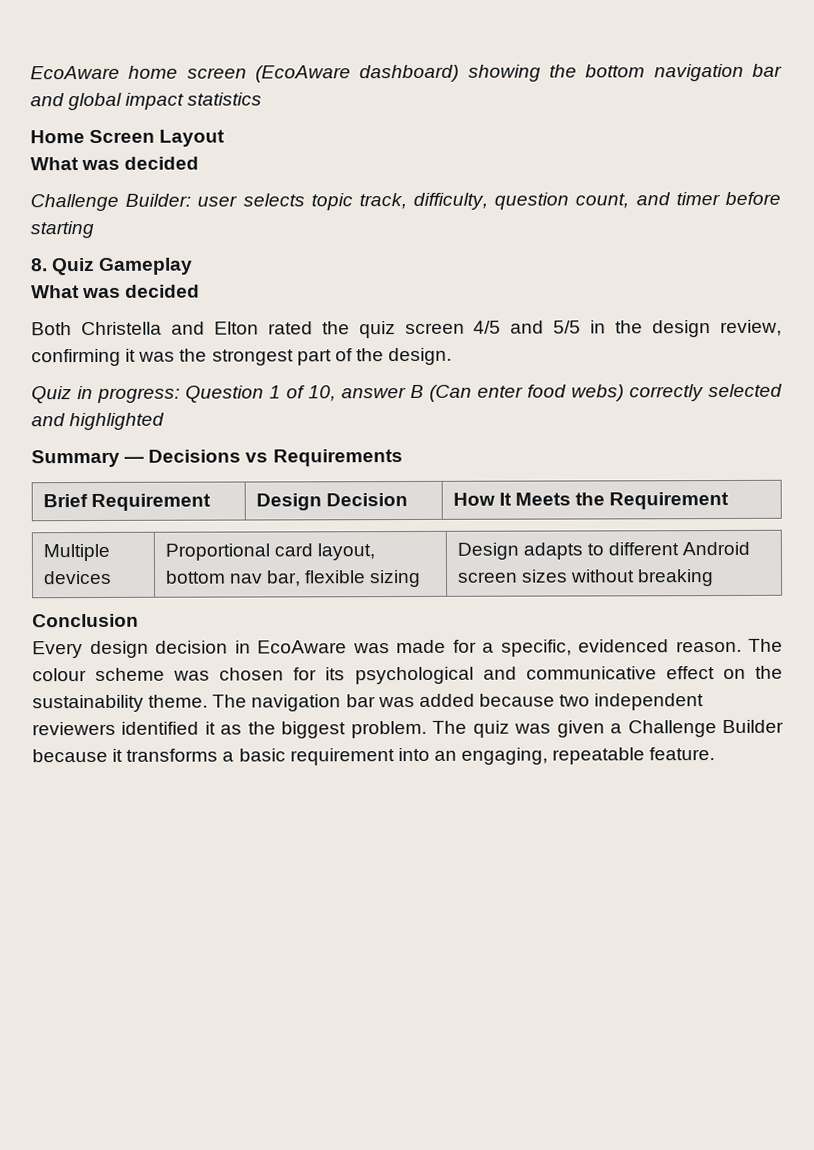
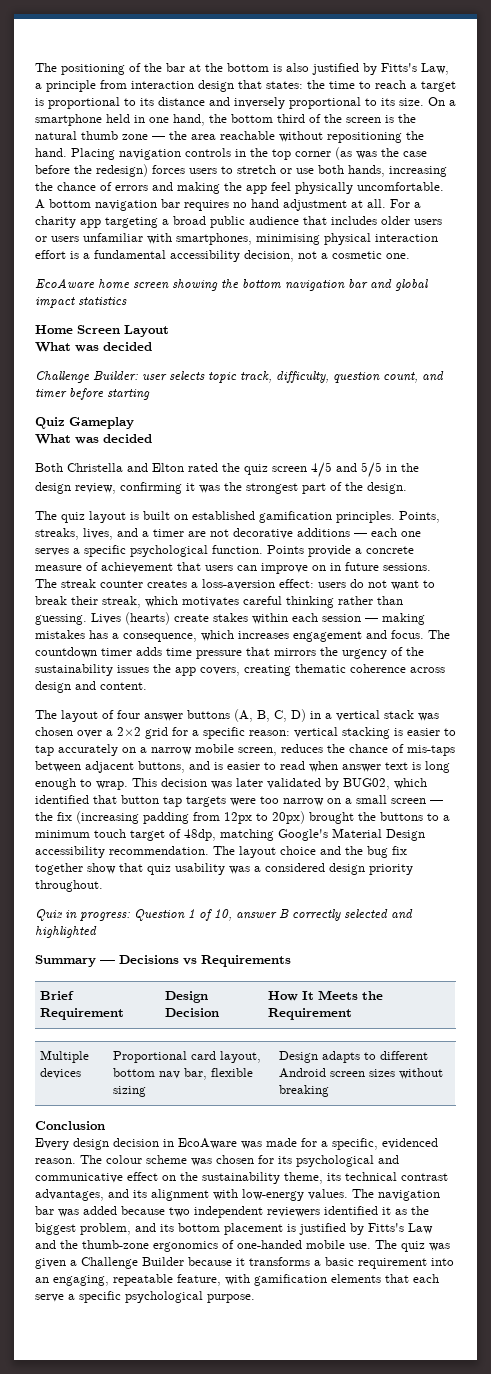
+ The positioning of the bar at the bottom is also justified by Fitts's Law, a principle from interaction design that states: the time to reach a target is proportional to its distance and inversely proportional to its size. On a smartphone held in one hand, the bottom third of the screen is the natural thumb zone — the area reachable without repositioning the hand. Placing navigation controls in the top corner (as was the case before the redesign) forces users to stretch or use both hands, increasing the chance of errors and making the app feel physically uncomfortable. A bottom navigation bar requires no hand adjustment at all. For a charity app targeting a broad public audience that includes older users or users unfamiliar with smartphones, minimising physical interaction effort is a fundamental accessibility decision, not a cosmetic one.
- EcoAware home screen (EcoAware dashboard) showing the bottom navigation bar and global impact statistics
+ EcoAware home screen showing the bottom navigation bar and global impact statistics
- 8. Quiz Gameplay
+ Quiz Gameplay
+ The quiz layout is built on established gamification principles. Points, streaks, lives, and a timer are not decorative additions — each one serves a specific psychological function. Points provide a concrete measure of achievement that users can improve on in future sessions. The streak counter creates a loss-aversion effect: users do not want to break their streak, which motivates careful thinking rather than guessing. Lives (hearts) create stakes within each session — making mistakes has a consequence, which increases engagement and focus. The countdown timer adds time pressure that mirrors the urgency of the sustainability issues the app covers, creating thematic coherence across design and content.
+ The layout of four answer buttons (A, B, C, D) in a vertical stack was chosen over a 2×2 grid for a specific reason: vertical stacking is easier to tap accurately on a narrow mobile screen, reduces the chance of mis-taps between adjacent buttons, and is easier to read when answer text is long enough to wrap. This decision was later validated by BUG02, which identified that button tap targets were too narrow on a small screen — the fix (increasing padding from 12px to 20px) brought the buttons to a minimum touch target of 48dp, matching Google's Material Design accessibility recommendation. The layout choice and the bug fix together show that quiz usability was a considered design priority throughout.
- Quiz in progress: Question 1 of 10, answer B (Can enter food webs) correctly selected and highlighted
+ Quiz in progress: Question 1 of 10, answer B correctly selected and highlighted
- The colour scheme was chosen for its psychological and communicative effect on the sustainability theme.
+ The colour scheme was chosen for its psychological and communicative effect on the sustainability theme, its technical contrast advantages, and its alignment with low-energy values.
- The navigation bar was added because two independent reviewers identified it as the biggest problem.
+ The navigation bar was added because two independent reviewers identified it as the biggest problem, and its bottom placement is justified by Fitts's Law and the thumb-zone ergonomics of one-handed mobile use.
- The quiz was given a Challenge Builder because it transforms a basic requirement into an engaging, repeatable feature.
+ The quiz was given a Challenge Builder because it transforms a basic requirement into an engaging, repeatable feature, with gamification elements that each serve a specific psychological purpose.

